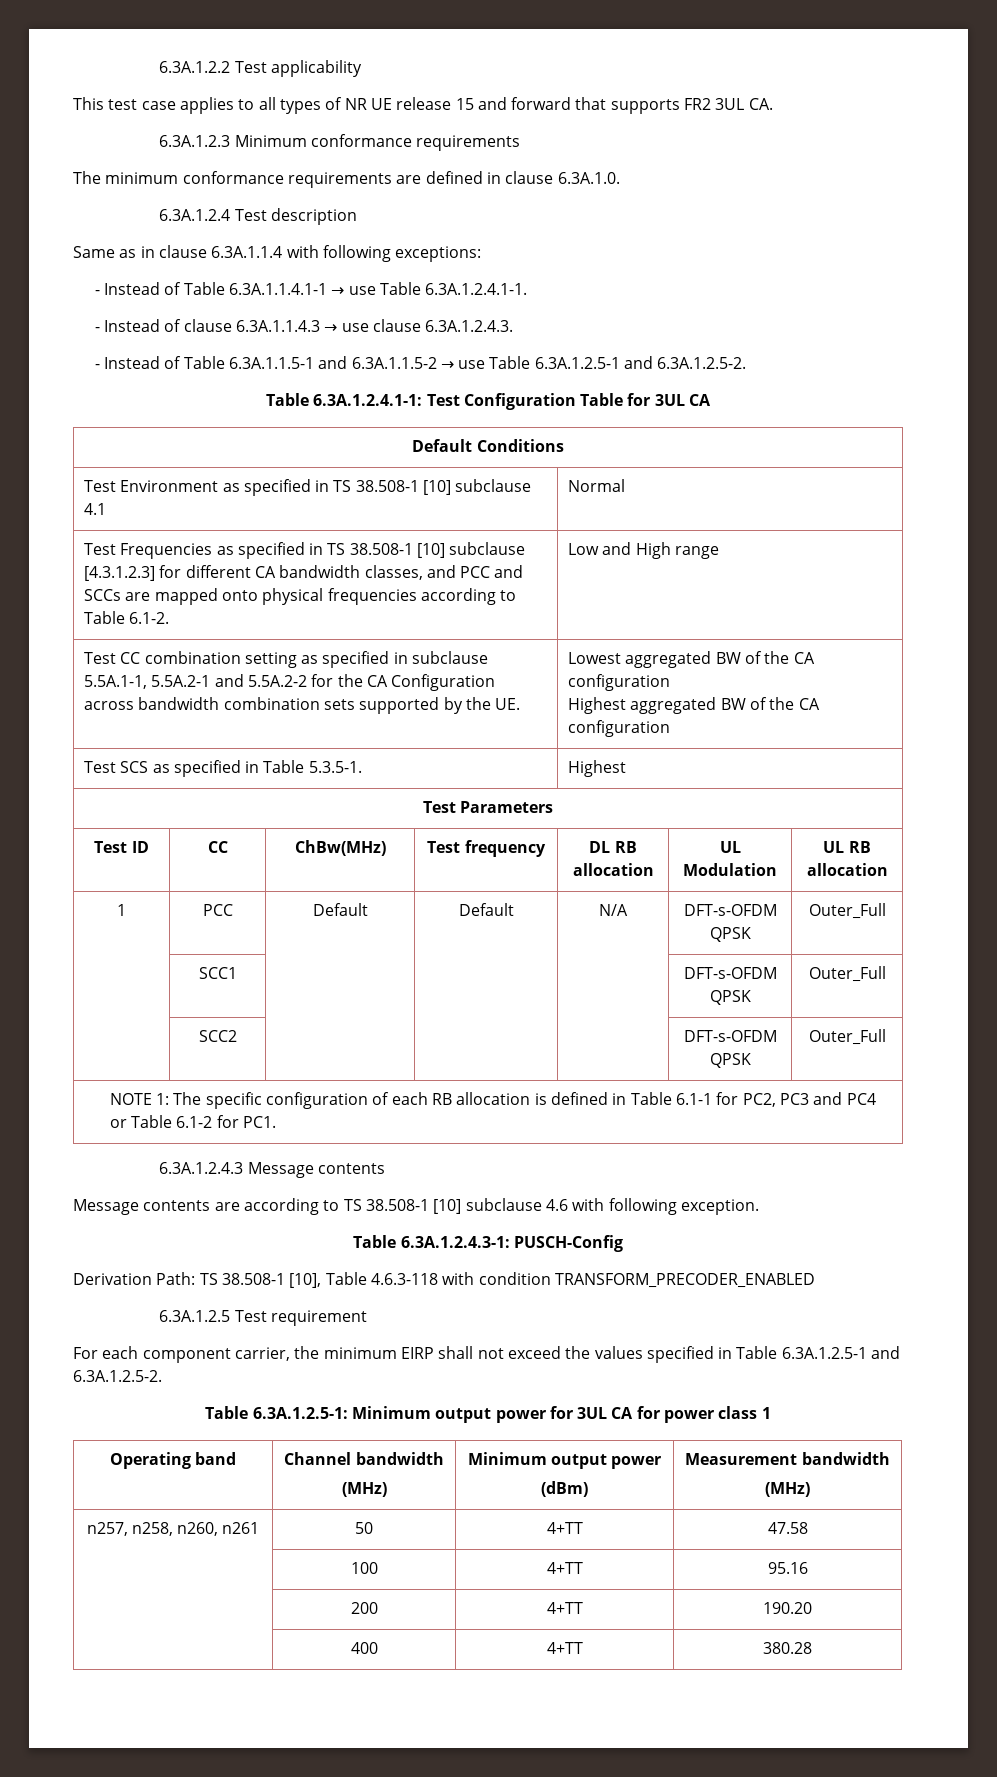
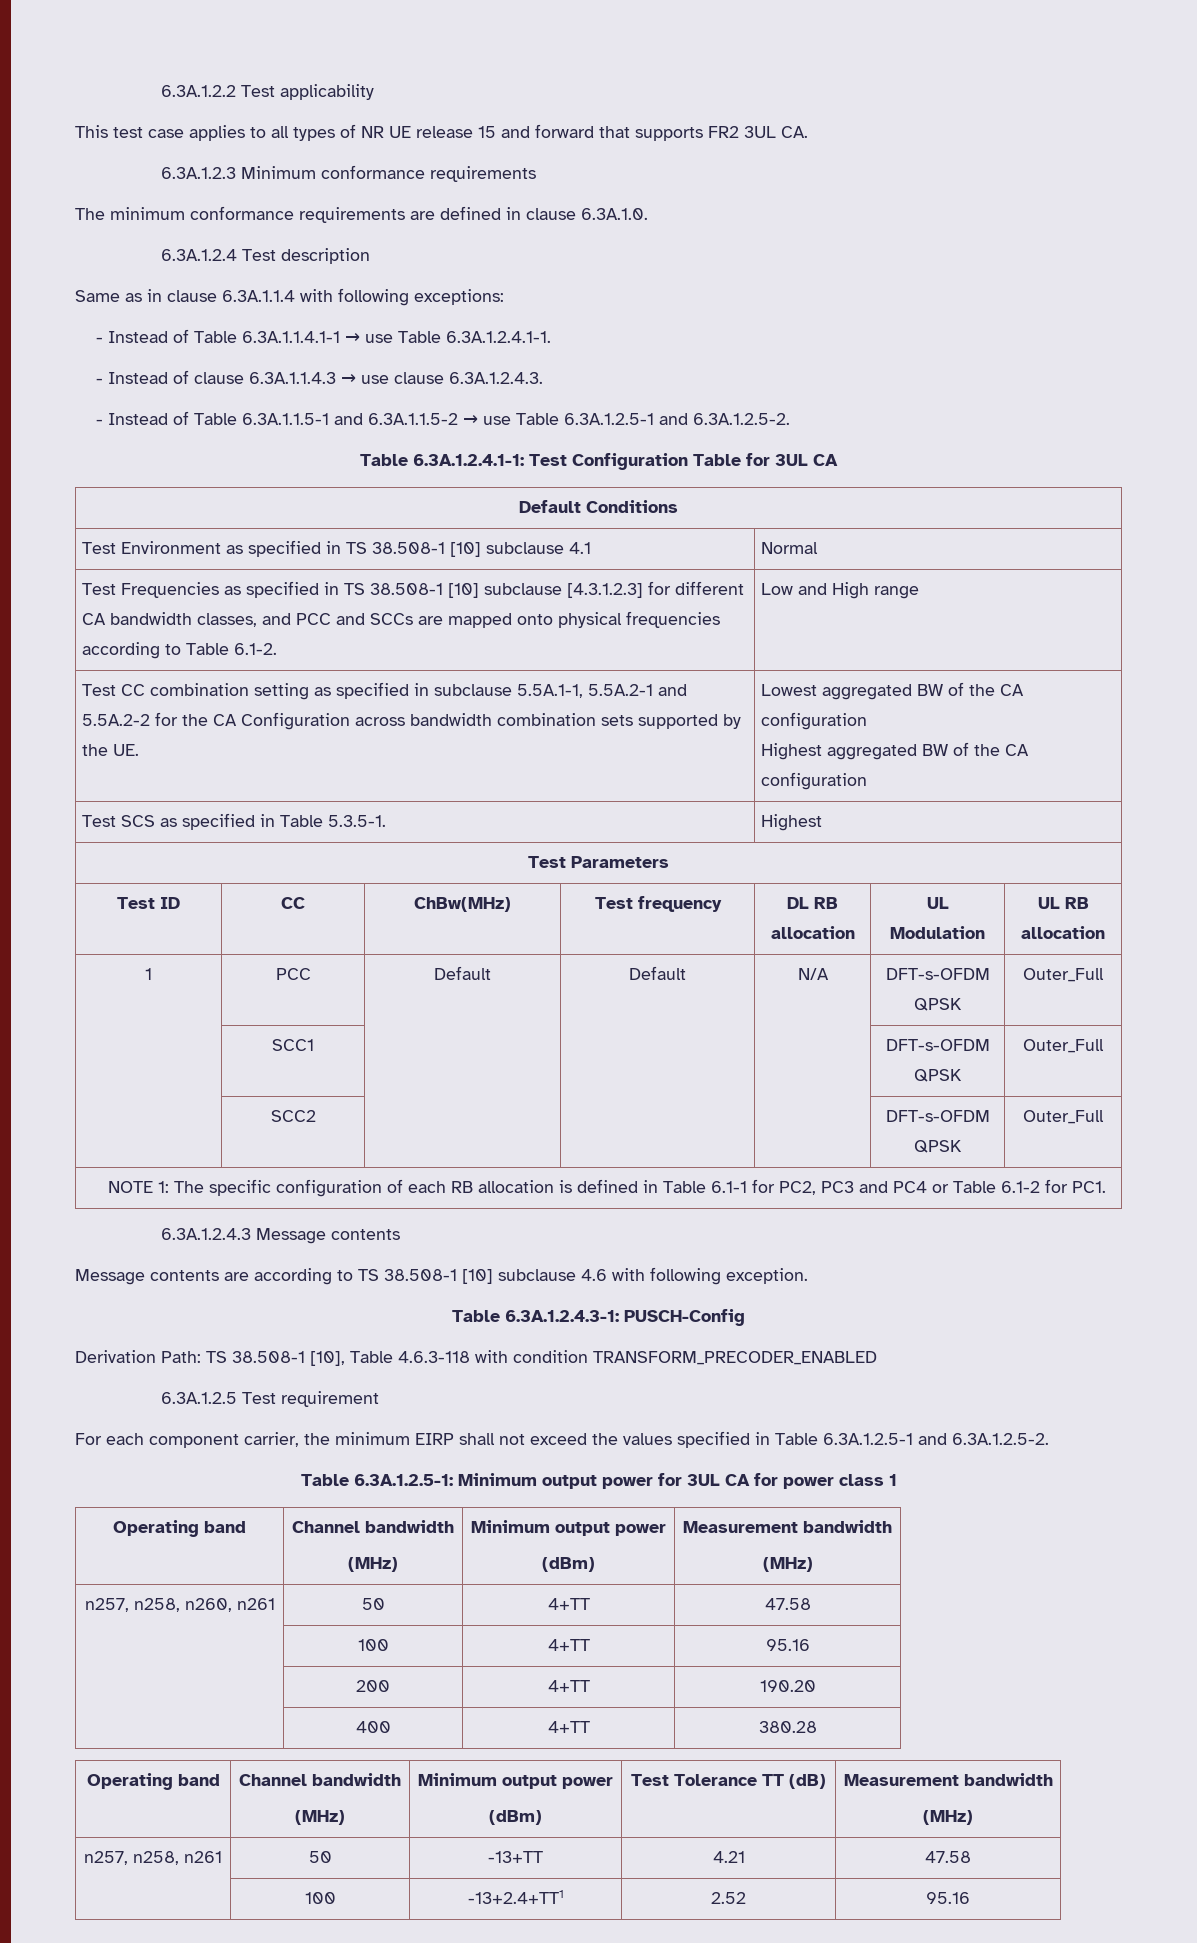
  | 400 | 4+TT | 380.28
+ Operating band | Channel bandwidth
+ (MHz) | Minimum output power
+ (dBm) | Test Tolerance TT (dB) | Measurement bandwidth
+ (MHz)
+ n257, n258, n261 | 50 | -13+TT | 4.21 | 47.58
+ | 100 | -13+2.4+TT1 | 2.52 | 95.16

